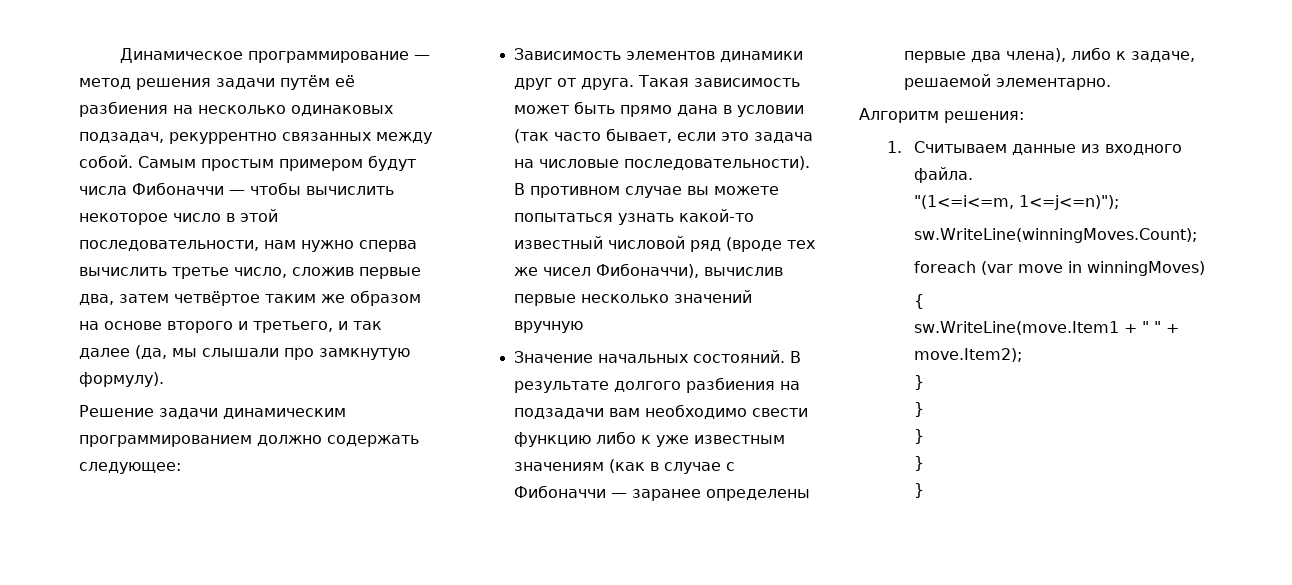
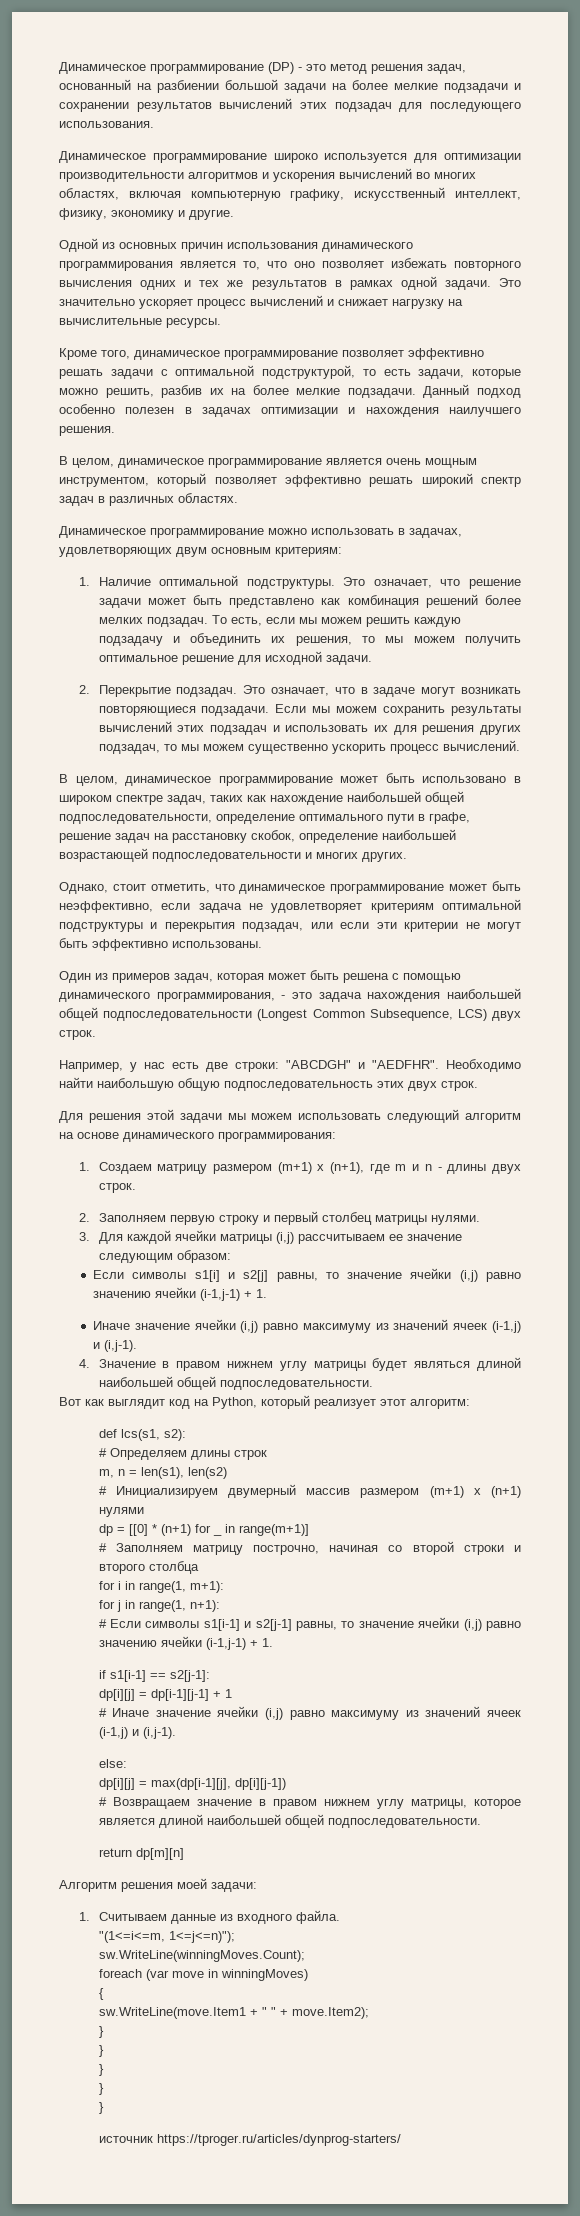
- Динамическое программирование — метод решения задачи путём её разбиения на несколько одинаковых подзадач, рекуррентно связанных между собой. Самым простым примером будут числа Фибоначчи — чтобы вычислить некоторое число в этой последовательности, нам нужно сперва вычислить третье число, сложив первые два, затем четвёртое таким же образом на основе второго и третьего, и так далее (да, мы слышали про замкнутую формулу).
- Решение задачи динамическим программированием должно содержать следующее:
- Зависимость элементов динамики друг от друга. Такая зависимость может быть прямо дана в условии (так часто бывает, если это задача на числовые последовательности). В противном случае вы можете попытаться узнать какой-то известный числовой ряд (вроде тех же чисел Фибоначчи), вычислив первые несколько значений вручную
- Значение начальных состояний. В результате долгого разбиения на подзадачи вам необходимо свести функцию либо к уже известным значениям (как в случае с Фибоначчи — заранее определены первые два члена), либо к задаче, решаемой элементарно.
- Алгоритм решения:
+ Динамическое программирование (DP) - это метод решения задач, основанный на разбиении большой задачи на более мелкие подзадачи и сохранении результатов вычислений этих подзадач для последующего использования.
+ Динамическое программирование широко используется для оптимизации производительности алгоритмов и ускорения вычислений во многих областях, включая компьютерную графику, искусственный интеллект, физику, экономику и другие.
+ Одной из основных причин использования динамического программирования является то, что оно позволяет избежать повторного вычисления одних и тех же результатов в рамках одной задачи. Это значительно ускоряет процесс вычислений и снижает нагрузку на вычислительные ресурсы.
+ Кроме того, динамическое программирование позволяет эффективно решать задачи с оптимальной подструктурой, то есть задачи, которые можно решить, разбив их на более мелкие подзадачи. Данный подход особенно полезен в задачах оптимизации и нахождения наилучшего решения.
+ В целом, динамическое программирование является очень мощным инструментом, который позволяет эффективно решать широкий спектр задач в различных областях.
+ Динамическое программирование можно использовать в задачах, удовлетворяющих двум основным критериям:
+ 1. Наличие оптимальной подструктуры. Это означает, что решение задачи может быть представлено как комбинация решений более мелких подзадач. То есть, если мы можем решить каждую подзадачу и объединить их решения, то мы можем получить оптимальное решение для исходной задачи.
+ 2. Перекрытие подзадач. Это означает, что в задаче могут возникать повторяющиеся подзадачи. Если мы можем сохранить результаты вычислений этих подзадач и использовать их для решения других подзадач, то мы можем существенно ускорить процесс вычислений.
+ В целом, динамическое программирование может быть использовано в широком спектре задач, таких как нахождение наибольшей общей подпоследовательности, определение оптимального пути в графе, решение задач на расстановку скобок, определение наибольшей возрастающей подпоследовательности и многих других.
+ Однако, стоит отметить, что динамическое программирование может быть неэффективно, если задача не удовлетворяет критериям оптимальной подструктуры и перекрытия подзадач, или если эти критерии не могут быть эффективно использованы.
+ Один из примеров задач, которая может быть решена с помощью динамического программирования, - это задача нахождения наибольшей общей подпоследовательности (Longest Common Subsequence, LCS) двух строк.
+ Например, у нас есть две строки: "ABCDGH" и "AEDFHR". Необходимо найти наибольшую общую подпоследовательность этих двух строк.
+ Для решения этой задачи мы можем использовать следующий алгоритм на основе динамического программирования:
+ 1. Создаем матрицу размером (m+1) x (n+1), где m и n - длины двух строк.
+ 2. Заполняем первую строку и первый столбец матрицы нулями.
+ 3. Для каждой ячейки матрицы (i,j) рассчитываем ее значение следующим образом:
+ Если символы s1[i] и s2[j] равны, то значение ячейки (i,j) равно значению ячейки (i-1,j-1) + 1.
+ Иначе значение ячейки (i,j) равно максимуму из значений ячеек (i-1,j) и (i,j-1).
+ 4. Значение в правом нижнем углу матрицы будет являться длиной наибольшей общей подпоследовательности.
+ Вот как выглядит код на Python, который реализует этот алгоритм:
+ def lcs(s1, s2):
+ # Определяем длины строк
+ m, n = len(s1), len(s2)
+ # Инициализируем двумерный массив размером (m+1) x (n+1) нулями
+ dp = [[0] * (n+1) for _ in range(m+1)]
+ # Заполняем матрицу построчно, начиная со второй строки и второго столбца
+ for i in range(1, m+1):
+ for j in range(1, n+1):
+ # Если символы s1[i-1] и s2[j-1] равны, то значение ячейки (i,j) равно значению ячейки (i-1,j-1) + 1.
+ if s1[i-1] == s2[j-1]:
+ dp[i][j] = dp[i-1][j-1] + 1
+ # Иначе значение ячейки (i,j) равно максимуму из значений ячеек (i-1,j) и (i,j-1).
+ else:
+ dp[i][j] = max(dp[i-1][j], dp[i][j-1])
+ # Возвращаем значение в правом нижнем углу матрицы, которое является длиной наибольшей общей подпоследовательности.
+ return dp[m][n]
+ Алгоритм решения моей задачи:
+ источник https://tproger.ru/articles/dynprog-starters/

